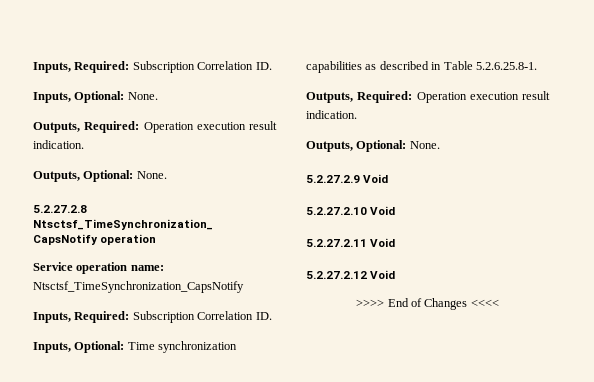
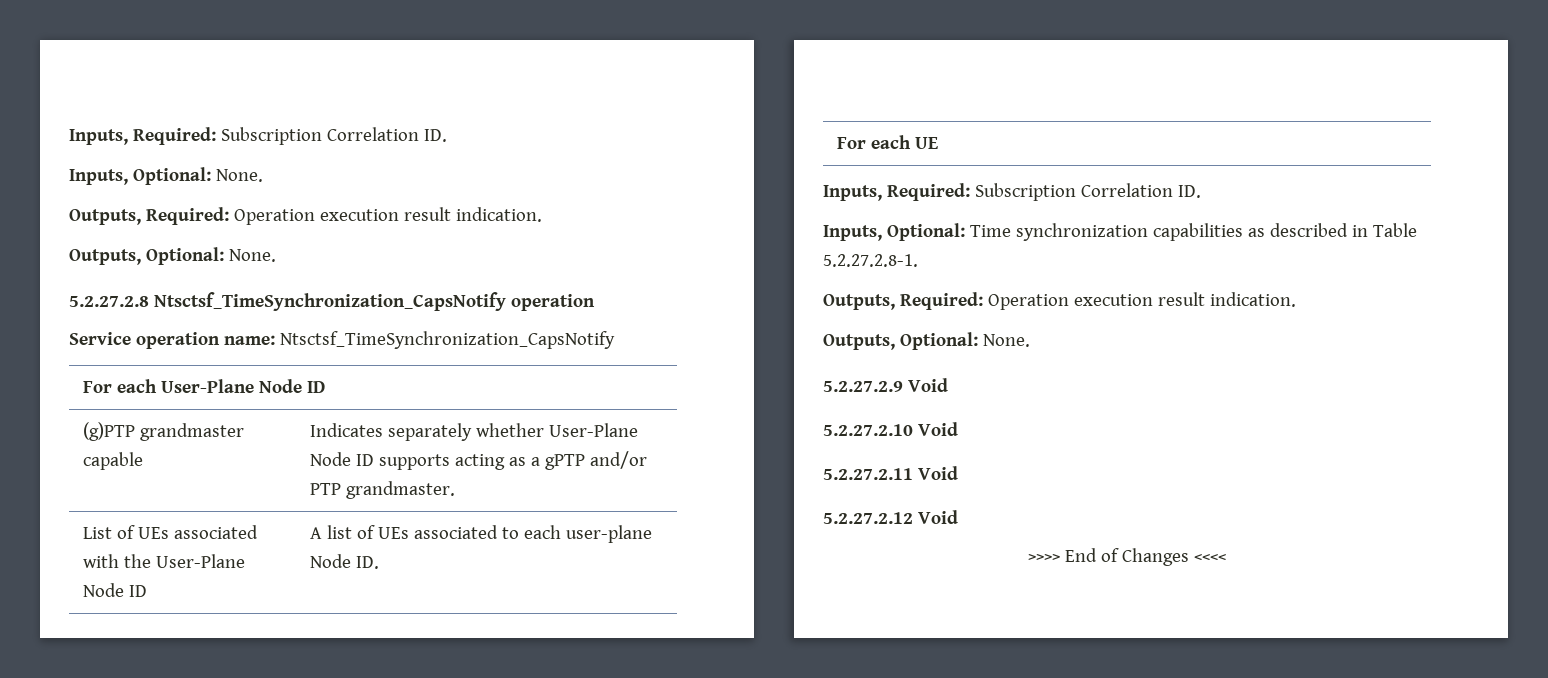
+ For each User-Plane Node ID
+ (g)PTP grandmaster capable | Indicates separately whether User-Plane Node ID supports acting as a gPTP and/or PTP grandmaster.
+ List of UEs associated with the User-Plane Node ID | A list of UEs associated to each user-plane Node ID.
+ For each UE
- Inputs, Optional: Time synchronization capabilities as described in Table 5.2.6.25.8-1.
+ Inputs, Optional: Time synchronization capabilities as described in Table 5.2.27.2.8-1.

